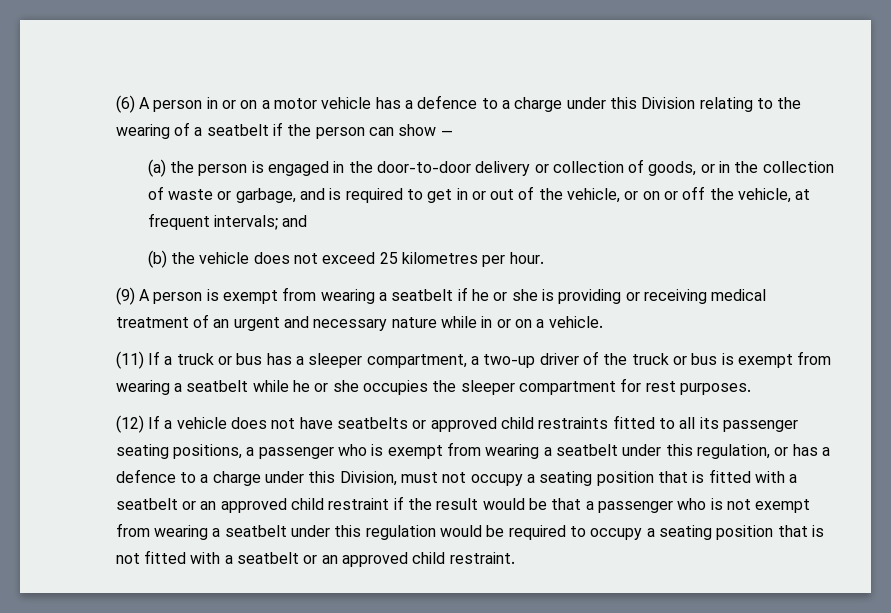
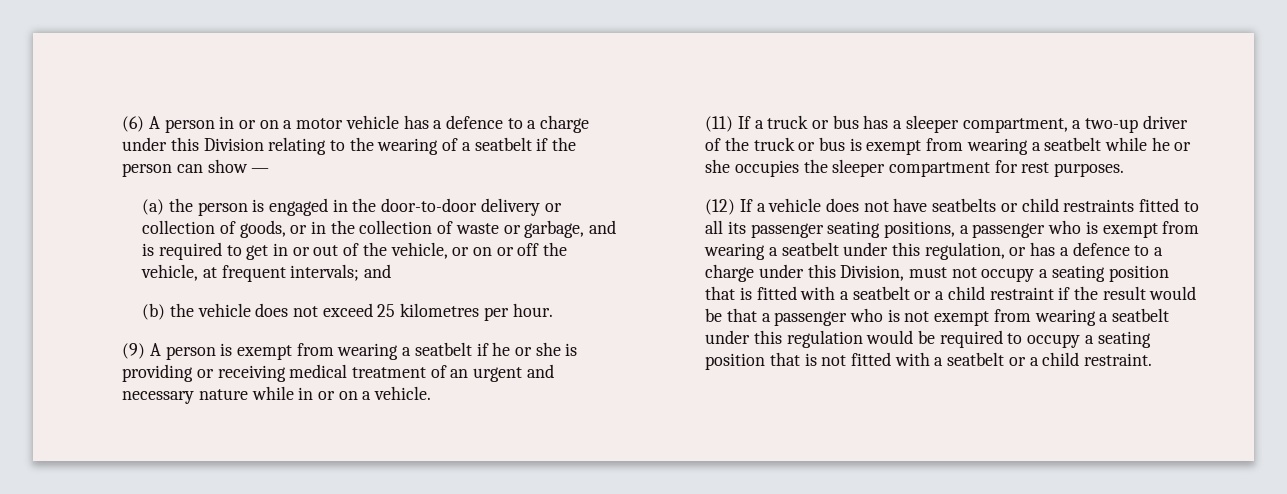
- (12) If a vehicle does not have seatbelts or approved child restraints fitted to all its passenger seating positions, a passenger who is exempt from wearing a seatbelt under this regulation, or has a defence to a charge under this Division, must not occupy a seating position that is fitted with a seatbelt or an approved child restraint if the result would be that a passenger who is not exempt from wearing a seatbelt under this regulation would be required to occupy a seating position that is not fitted with a seatbelt or an approved child restraint.
+ (12) If a vehicle does not have seatbelts or child restraints fitted to all its passenger seating positions, a passenger who is exempt from wearing a seatbelt under this regulation, or has a defence to a charge under this Division, must not occupy a seating position that is fitted with a seatbelt or a child restraint if the result would be that a passenger who is not exempt from wearing a seatbelt under this regulation would be required to occupy a seating position that is not fitted with a seatbelt or a child restraint.

